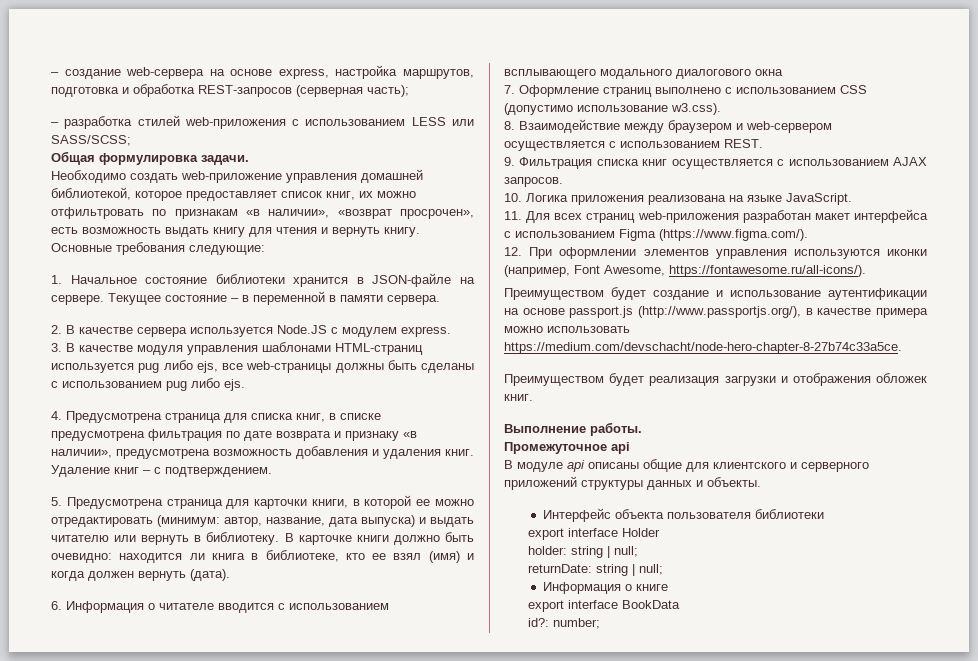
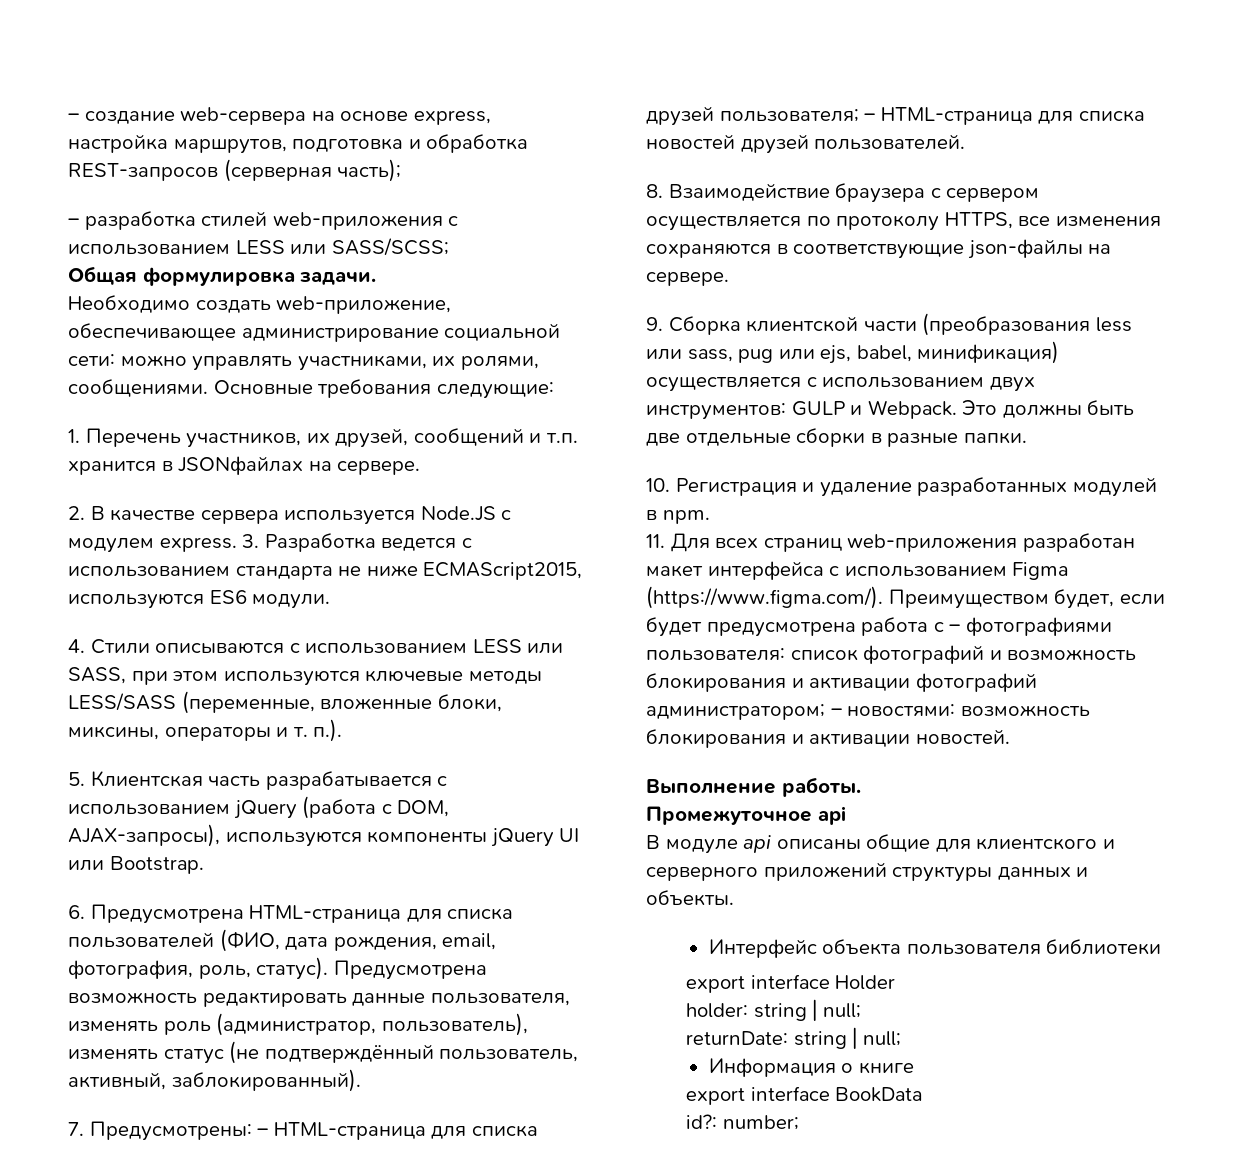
- Необходимо создать web-приложение управления домашней библиотекой, которое предоставляет список книг, их можно отфильтровать по признакам «в наличии», «возврат просрочен», есть возможность выдать книгу для чтения и вернуть книгу. Основные требования следующие:
- 1. Начальное состояние библиотеки хранится в JSON-файле на сервере. Текущее состояние – в переменной в памяти сервера.
+ Необходимо создать web-приложение, обеспечивающее администрирование социальной сети: можно управлять участниками, их ролями, сообщениями. Основные требования следующие:
+ 1. Перечень участников, их друзей, сообщений и т.п. хранится в JSONфайлах на сервере.
- 2. В качестве сервера используется Node.JS с модулем express.
- 3. В качестве модуля управления шаблонами HTML-страниц используется pug либо ejs, все web-страницы должны быть сделаны с использованием pug либо ejs.
- 4. Предусмотрена страница для списка книг, в списке предусмотрена фильтрация по дате возврата и признаку «в наличии», предусмотрена возможность добавления и удаления книг. Удаление книг – с подтверждением.
- 5. Предусмотрена страница для карточки книги, в которой ее можно отредактировать (минимум: автор, название, дата выпуска) и выдать читателю или вернуть в библиотеку. В карточке книги должно быть очевидно: находится ли книга в библиотеке, кто ее взял (имя) и когда должен вернуть (дата).
- 6. Информация о читателе вводится с использованием всплывающего модального диалогового окна
- 7. Оформление страниц выполнено с использованием CSS (допустимо использование w3.css).
- 8. Взаимодействие между браузером и web-сервером осуществляется с использованием REST.
- 9. Фильтрация списка книг осуществляется с использованием AJAX запросов.
- 10. Логика приложения реализована на языке JavaScript.
+ 2. В качестве сервера используется Node.JS с модулем express. 3. Разработка ведется с использованием стандарта не ниже ECMAScript2015, используются ES6 модули.
+ 4. Стили описываются с использованием LESS или SASS, при этом используются ключевые методы LESS/SASS (переменные, вложенные блоки, миксины, операторы и т. п.).
+ 5. Клиентская часть разрабатывается с использованием jQuery (работа с DOM, AJAX-запросы), используются компоненты jQuery UI или Bootstrap.
+ 6. Предусмотрена HTML-страница для списка пользователей (ФИО, дата рождения, email, фотография, роль, статус). Предусмотрена возможность редактировать данные пользователя, изменять роль (администратор, пользователь), изменять статус (не подтверждённый пользователь, активный, заблокированный).
+ 7. Предусмотрены: – HTML-страница для списка друзей пользователя; – HTML-страница для списка новостей друзей пользователей.
+ 8. Взаимодействие браузера с сервером осуществляется по протоколу HTTPS, все изменения сохраняются в соответствующие json-файлы на сервере.
+ 9. Сборка клиентской части (преобразования less или sass, pug или ejs, babel, минификация) осуществляется с использованием двух инструментов: GULP и Webpack. Это должны быть две отдельные сборки в разные папки.
+ 10. Регистрация и удаление разработанных модулей в npm.
- 11. Для всех страниц web-приложения разработан макет интерфейса с использованием Figma (https://www.figma.com/).
- 12. При оформлении элементов управления используются иконки (например, Font Awesome, https://fontawesome.ru/all-icons/).
- Преимуществом будет создание и использование аутентификации на основе passport.js (http://www.passportjs.org/), в качестве примера можно использовать https://medium.com/devschacht/node-hero-chapter-8-27b74c33a5ce.
- Преимуществом будет реализация загрузки и отображения обложек книг.
+ 11. Для всех страниц web-приложения разработан макет интерфейса с использованием Figma (https://www.figma.com/). Преимуществом будет, если будет предусмотрена работа с – фотографиями пользователя: список фотографий и возможность блокирования и активации фотографий администратором; – новостями: возможность блокирования и активации новостей.

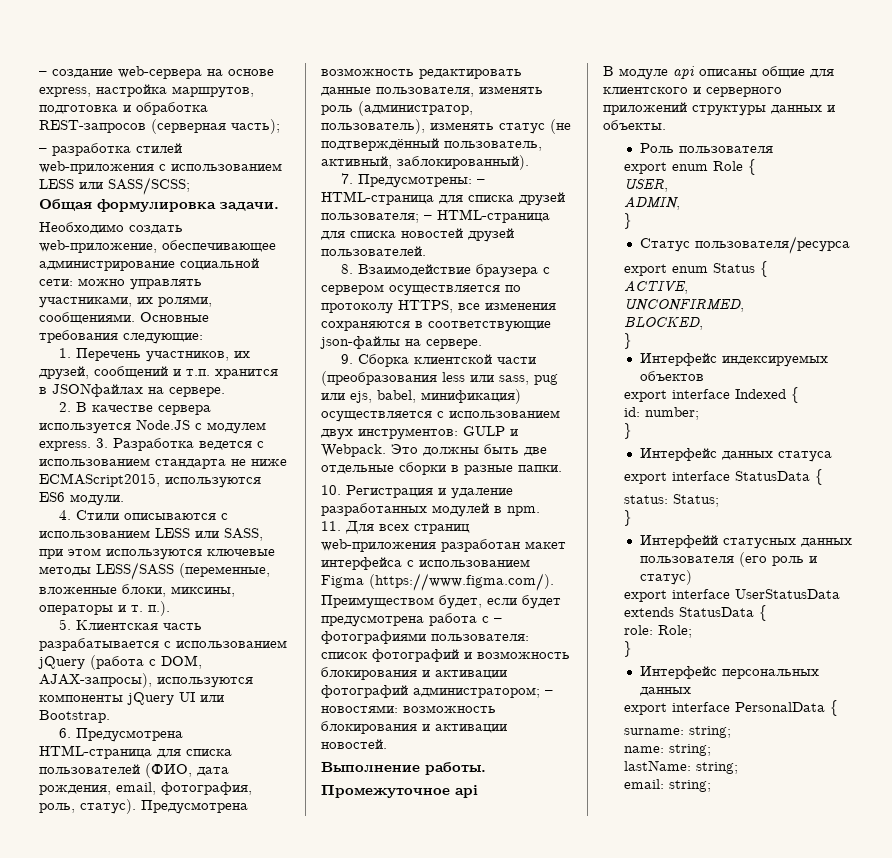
- Интерфейс объекта пользователя библиотеки
- export interface Holder
- holder: string | null;
- returnDate: string | null;
- Информация о книге
- export interface BookData
- id?: number;
+ Роль пользователя
+ export enum Role {
+ USER,
+ ADMIN,
+ }
+ Статус пользователя/ресурса
+ export enum Status {
+ ACTIVE,
+ UNCONFIRMED,
+ BLOCKED,
+ }
+ Интерфейс индексируемых объектов
+ export interface Indexed {
+ id: number;
+ }
+ Интерфейс данных статуса
+ export interface StatusData {
+ status: Status;
+ }
+ Интерфейй статусных данных пользователя (его роль и статус)
+ export interface UserStatusData extends StatusData {
+ role: Role;
+ }
+ Интерфейс персональных данных
+ export interface PersonalData {
+ surname: string;
+ name: string;
+ lastName: string;
+ email: string;

